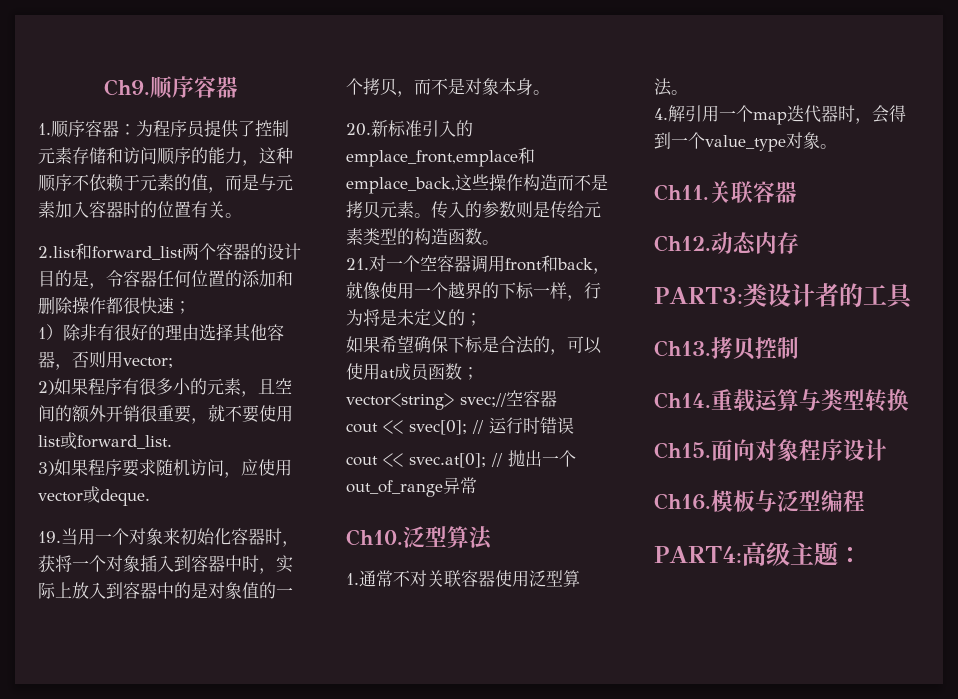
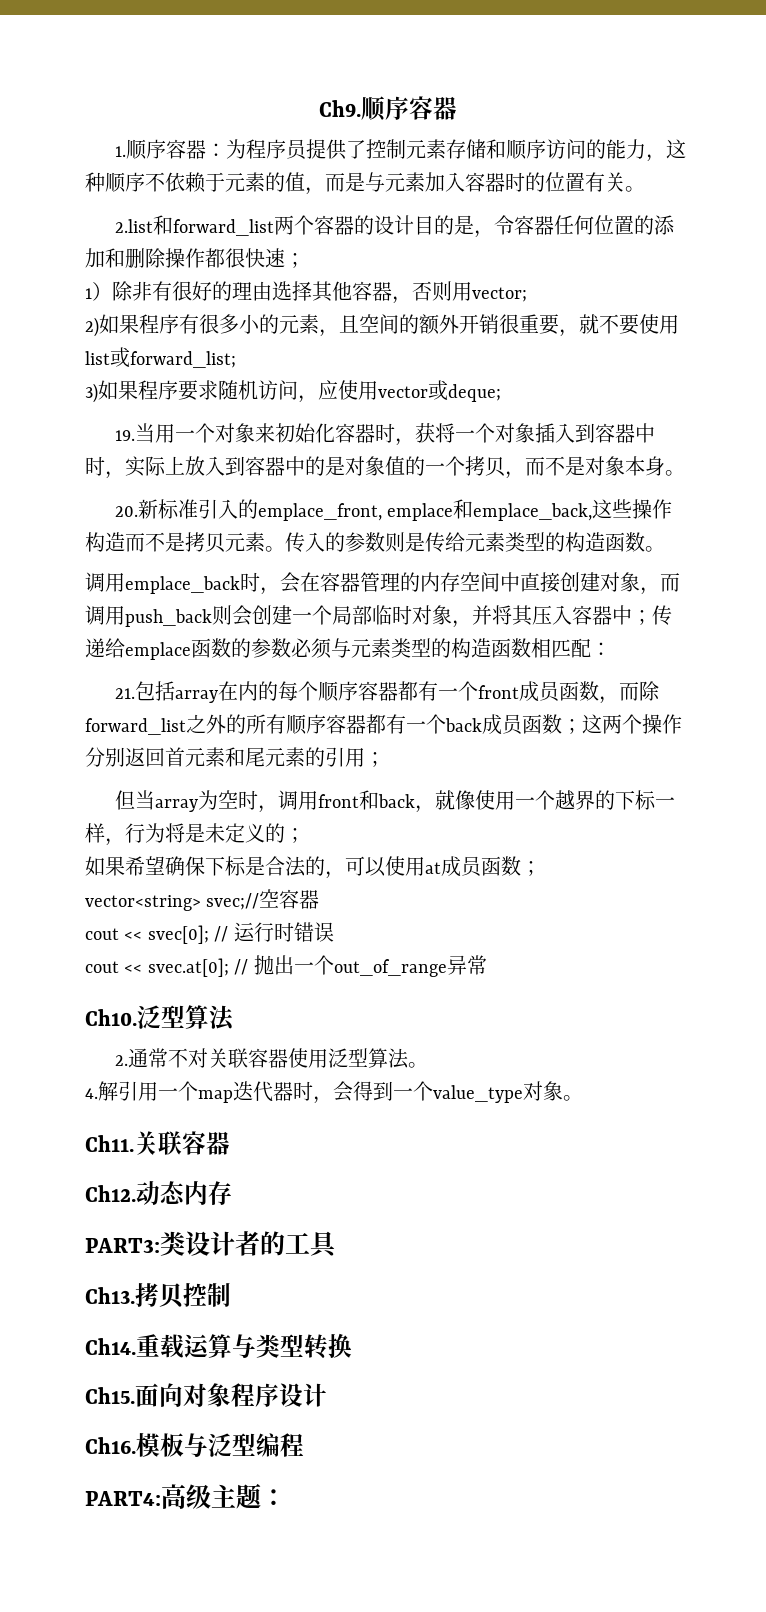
- 1.顺序容器：为程序员提供了控制元素存储和访问顺序的能力，这种顺序不依赖于元素的值，而是与元素加入容器时的位置有关。
+ 1.顺序容器：为程序员提供了控制元素存储和顺序访问的能力，这种顺序不依赖于元素的值，而是与元素加入容器时的位置有关。
- 2)如果程序有很多小的元素，且空间的额外开销很重要，就不要使用list或forward_list.
+ 2)如果程序有很多小的元素，且空间的额外开销很重要，就不要使用list或forward_list;
- 3)如果程序要求随机访问，应使用vector或deque.
+ 3)如果程序要求随机访问，应使用vector或deque;
- 20.新标准引入的emplace_front,emplace和emplace_back,这些操作构造而不是拷贝元素。
+ 20.新标准引入的emplace_front, emplace和emplace_back,这些操作构造而不是拷贝元素。
- 21.对一个空容器调用front和back，就像使用一个越界的下标一样，行为将是未定义的；
+ 调用emplace_back时，会在容器管理的内存空间中直接创建对象，而调用push_back则会创建一个局部临时对象，并将其压入容器中；传递给emplace函数的参数必须与元素类型的构造函数相匹配：
+ 21.包括array在内的每个顺序容器都有一个front成员函数，而除forward_list之外的所有顺序容器都有一个back成员函数；这两个操作分别返回首元素和尾元素的引用；
+ 但当array为空时，调用front和back，就像使用一个越界的下标一样，行为将是未定义的；
- 1.通常不对关联容器使用泛型算法。
+ 2.通常不对关联容器使用泛型算法。

